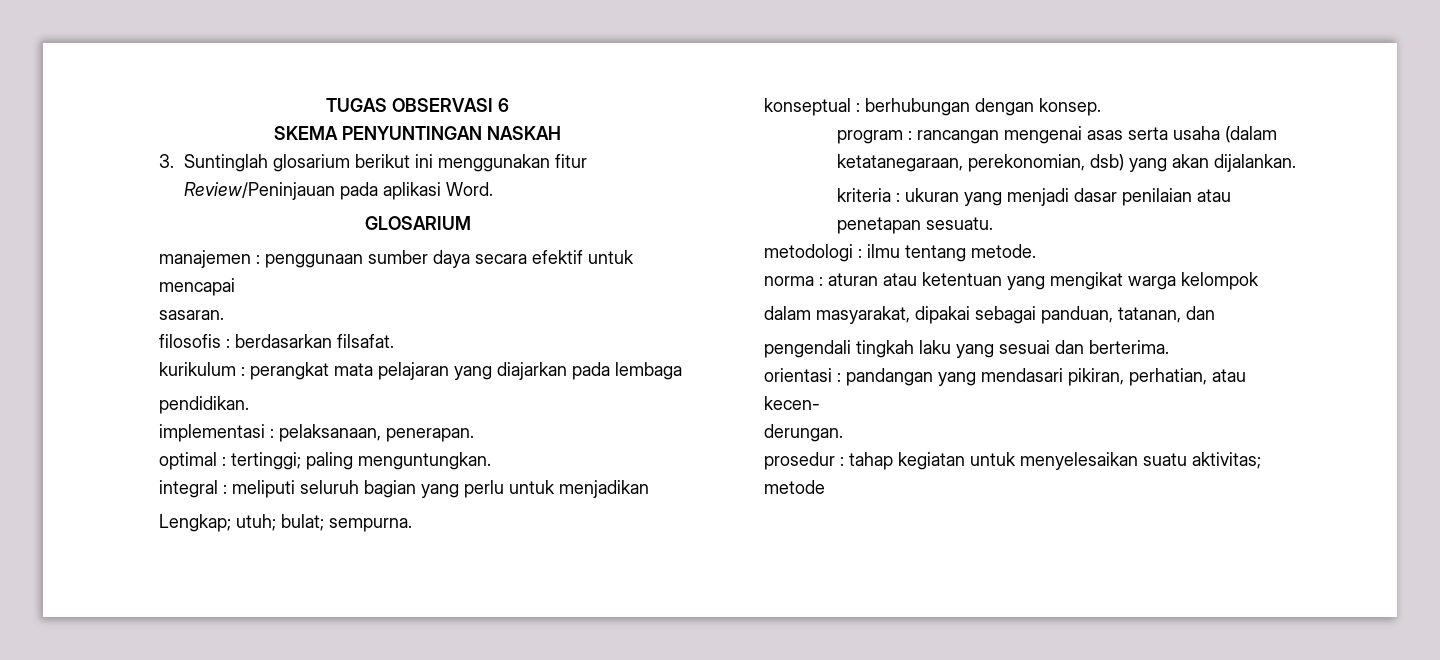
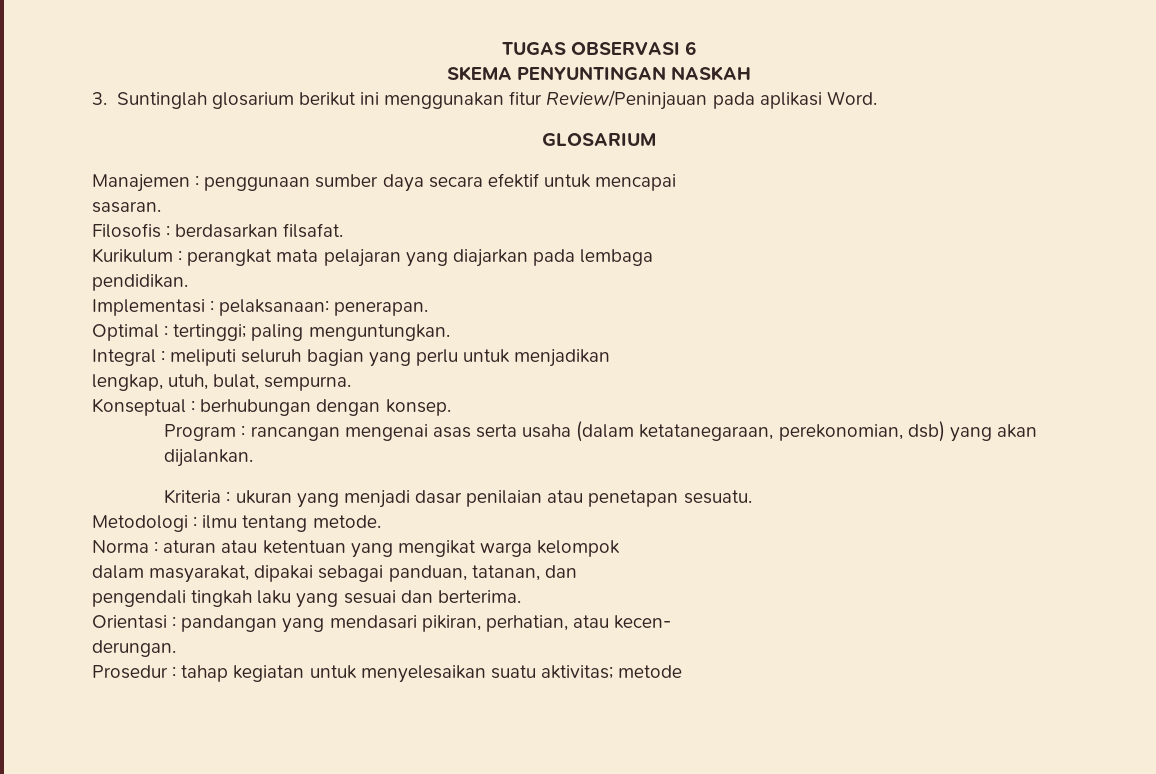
- manajemen : penggunaan sumber daya secara efektif untuk mencapai
+ Manajemen : penggunaan sumber daya secara efektif untuk mencapai
- filosofis : berdasarkan filsafat.
+ Filosofis : berdasarkan filsafat.
- kurikulum : perangkat mata pelajaran yang diajarkan pada lembaga
+ Kurikulum : perangkat mata pelajaran yang diajarkan pada lembaga
- implementasi : pelaksanaan, penerapan.
+ Implementasi : pelaksanaan: penerapan.
- optimal : tertinggi; paling menguntungkan.
+ Optimal : tertinggi; paling menguntungkan.
- integral : meliputi seluruh bagian yang perlu untuk menjadikan
+ Integral : meliputi seluruh bagian yang perlu untuk menjadikan
- Lengkap; utuh; bulat; sempurna.
+ lengkap, utuh, bulat, sempurna.
- konseptual : berhubungan dengan konsep.
+ Konseptual : berhubungan dengan konsep.
- program : rancangan mengenai asas serta usaha (dalam ketatanegaraan, perekonomian, dsb) yang akan dijalankan.
+ Program : rancangan mengenai asas serta usaha (dalam ketatanegaraan, perekonomian, dsb) yang akan dijalankan.
- kriteria : ukuran yang menjadi dasar penilaian atau penetapan sesuatu.
+ Kriteria : ukuran yang menjadi dasar penilaian atau penetapan sesuatu.
- metodologi : ilmu tentang metode.
+ Metodologi : ilmu tentang metode.
- norma : aturan atau ketentuan yang mengikat warga kelompok
+ Norma : aturan atau ketentuan yang mengikat warga kelompok
- orientasi : pandangan yang mendasari pikiran, perhatian, atau kecen-
+ Orientasi : pandangan yang mendasari pikiran, perhatian, atau kecen-
- prosedur : tahap kegiatan untuk menyelesaikan suatu aktivitas; metode
+ Prosedur : tahap kegiatan untuk menyelesaikan suatu aktivitas; metode

